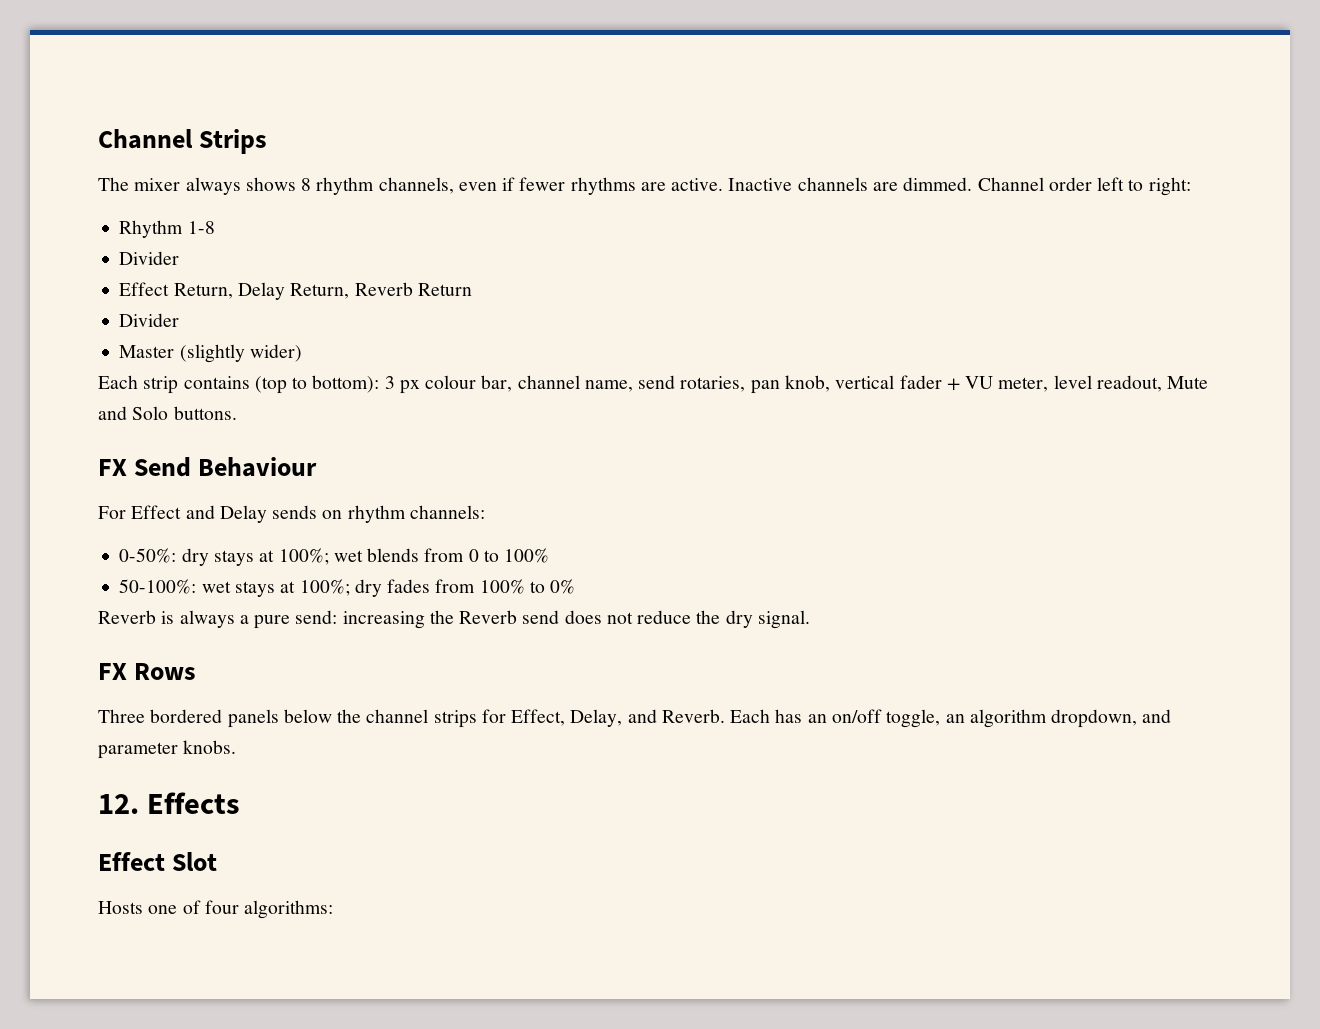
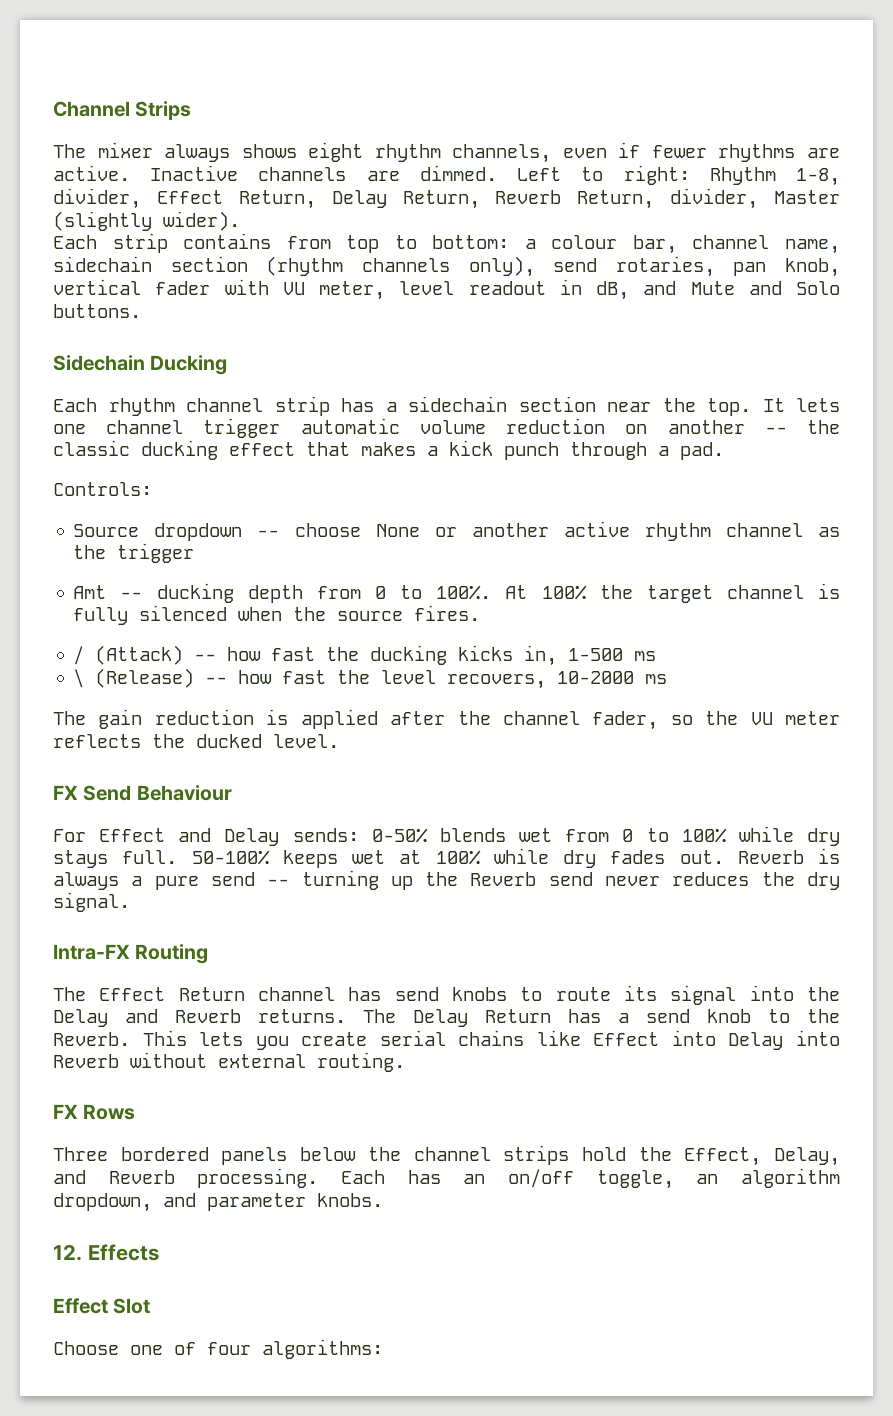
- The mixer always shows 8 rhythm channels, even if fewer rhythms are active.
+ The mixer always shows eight rhythm channels, even if fewer rhythms are active.
- Channel order left to right:
- Rhythm 1-8
- Divider
- Effect Return, Delay Return, Reverb Return
- Divider
- Master (slightly wider)
+ Left to right: Rhythm 1-8, divider, Effect Return, Delay Return, Reverb Return, divider, Master (slightly wider).
- Each strip contains (top to bottom): 3 px colour bar, channel name, send rotaries, pan knob, vertical fader + VU meter, level readout, Mute and Solo buttons.
+ Each strip contains from top to bottom: a colour bar, channel name, sidechain section (rhythm channels only), send rotaries, pan knob, vertical fader with VU meter, level readout in dB, and Mute and Solo buttons.
+ Sidechain Ducking
+ Each rhythm channel strip has a sidechain section near the top. It lets one channel trigger automatic volume reduction on another -- the classic ducking effect that makes a kick punch through a pad.
+ Controls:
+ Source dropdown -- choose None or another active rhythm channel as the trigger
+ Amt -- ducking depth from 0 to 100%. At 100% the target channel is fully silenced when the source fires.
+ / (Attack) -- how fast the ducking kicks in, 1-500 ms
+ \ (Release) -- how fast the level recovers, 10-2000 ms
+ The gain reduction is applied after the channel fader, so the VU meter reflects the ducked level.
- For Effect and Delay sends on rhythm channels:
- 0-50%: dry stays at 100%; wet blends from 0 to 100%
- 50-100%: wet stays at 100%; dry fades from 100% to 0%
- Reverb is always a pure send: increasing the Reverb send does not reduce the dry signal.
+ For Effect and Delay sends: 0-50% blends wet from 0 to 100% while dry stays full. 50-100% keeps wet at 100% while dry fades out. Reverb is always a pure send -- turning up the Reverb send never reduces the dry signal.
+ Intra-FX Routing
+ The Effect Return channel has send knobs to route its signal into the Delay and Reverb returns. The Delay Return has a send knob to the Reverb. This lets you create serial chains like Effect into Delay into Reverb without external routing.
- Three bordered panels below the channel strips for Effect, Delay, and Reverb.
+ Three bordered panels below the channel strips hold the Effect, Delay, and Reverb processing.
- Hosts one of four algorithms:
+ Choose one of four algorithms:

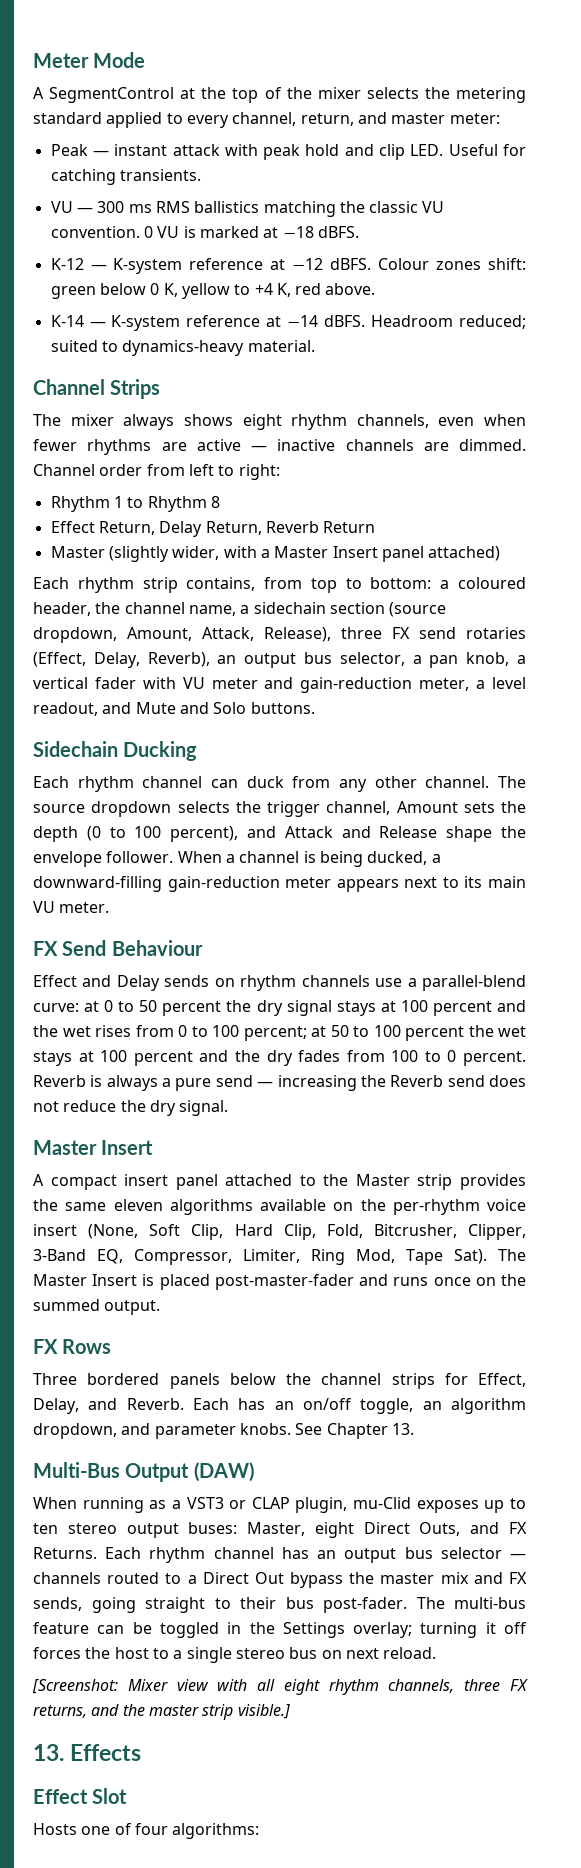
+ Meter Mode
+ A SegmentControl at the top of the mixer selects the metering standard applied to every channel, return, and master meter:
+ Peak — instant attack with peak hold and clip LED. Useful for catching transients.
+ VU — 300 ms RMS ballistics matching the classic VU convention. 0 VU is marked at −18 dBFS.
+ K-12 — K-system reference at −12 dBFS. Colour zones shift: green below 0 K, yellow to +4 K, red above.
+ K-14 — K-system reference at −14 dBFS. Headroom reduced; suited to dynamics-heavy material.
- The mixer always shows eight rhythm channels, even if fewer rhythms are active. Inactive channels are dimmed. Left to right: Rhythm 1-8, divider, Effect Return, Delay Return, Reverb Return, divider, Master (slightly wider).
- Each strip contains from top to bottom: a colour bar, channel name, sidechain section (rhythm channels only), send rotaries, pan knob, vertical fader with VU meter, level readout in dB, and Mute and Solo buttons.
+ The mixer always shows eight rhythm channels, even when fewer rhythms are active — inactive channels are dimmed. Channel order from left to right:
+ Rhythm 1 to Rhythm 8
+ Effect Return, Delay Return, Reverb Return
+ Master (slightly wider, with a Master Insert panel attached)
+ Each rhythm strip contains, from top to bottom: a coloured header, the channel name, a sidechain section (source dropdown, Amount, Attack, Release), three FX send rotaries (Effect, Delay, Reverb), an output bus selector, a pan knob, a vertical fader with VU meter and gain-reduction meter, a level readout, and Mute and Solo buttons.
- Each rhythm channel strip has a sidechain section near the top. It lets one channel trigger automatic volume reduction on another -- the classic ducking effect that makes a kick punch through a pad.
- Controls:
- Source dropdown -- choose None or another active rhythm channel as the trigger
- Amt -- ducking depth from 0 to 100%. At 100% the target channel is fully silenced when the source fires.
- / (Attack) -- how fast the ducking kicks in, 1-500 ms
- \ (Release) -- how fast the level recovers, 10-2000 ms
- The gain reduction is applied after the channel fader, so the VU meter reflects the ducked level.
+ Each rhythm channel can duck from any other channel. The source dropdown selects the trigger channel, Amount sets the depth (0 to 100 percent), and Attack and Release shape the envelope follower. When a channel is being ducked, a downward-filling gain-reduction meter appears next to its main VU meter.
- For Effect and Delay sends: 0-50% blends wet from 0 to 100% while dry stays full. 50-100% keeps wet at 100% while dry fades out.
+ Effect and Delay sends on rhythm channels use a parallel-blend curve: at 0 to 50 percent the dry signal stays at 100 percent and the wet rises from 0 to 100 percent; at 50 to 100 percent the wet stays at 100 percent and the dry fades from 100 to 0 percent.
- Reverb is always a pure send -- turning up the Reverb send never reduces the dry signal.
- Intra-FX Routing
- The Effect Return channel has send knobs to route its signal into the Delay and Reverb returns. The Delay Return has a send knob to the Reverb. This lets you create serial chains like Effect into Delay into Reverb without external routing.
+ Reverb is always a pure send — increasing the Reverb send does not reduce the dry signal.
+ Master Insert
+ A compact insert panel attached to the Master strip provides the same eleven algorithms available on the per-rhythm voice insert (None, Soft Clip, Hard Clip, Fold, Bitcrusher, Clipper, 3-Band EQ, Compressor, Limiter, Ring Mod, Tape Sat). The Master Insert is placed post-master-fader and runs once on the summed output.
- Three bordered panels below the channel strips hold the Effect, Delay, and Reverb processing.
+ Three bordered panels below the channel strips for Effect, Delay, and Reverb.
- Each has an on/off toggle, an algorithm dropdown, and parameter knobs.
- 12. Effects
+ Each has an on/off toggle, an algorithm dropdown, and parameter knobs. See Chapter 13.
+ Multi-Bus Output (DAW)
+ When running as a VST3 or CLAP plugin, mu-Clid exposes up to ten stereo output buses: Master, eight Direct Outs, and FX Returns. Each rhythm channel has an output bus selector — channels routed to a Direct Out bypass the master mix and FX sends, going straight to their bus post-fader. The multi-bus feature can be toggled in the Settings overlay; turning it off forces the host to a single stereo bus on next reload.
+ [Screenshot: Mixer view with all eight rhythm channels, three FX returns, and the master strip visible.]
+ 13. Effects
- Choose one of four algorithms:
+ Hosts one of four algorithms:

